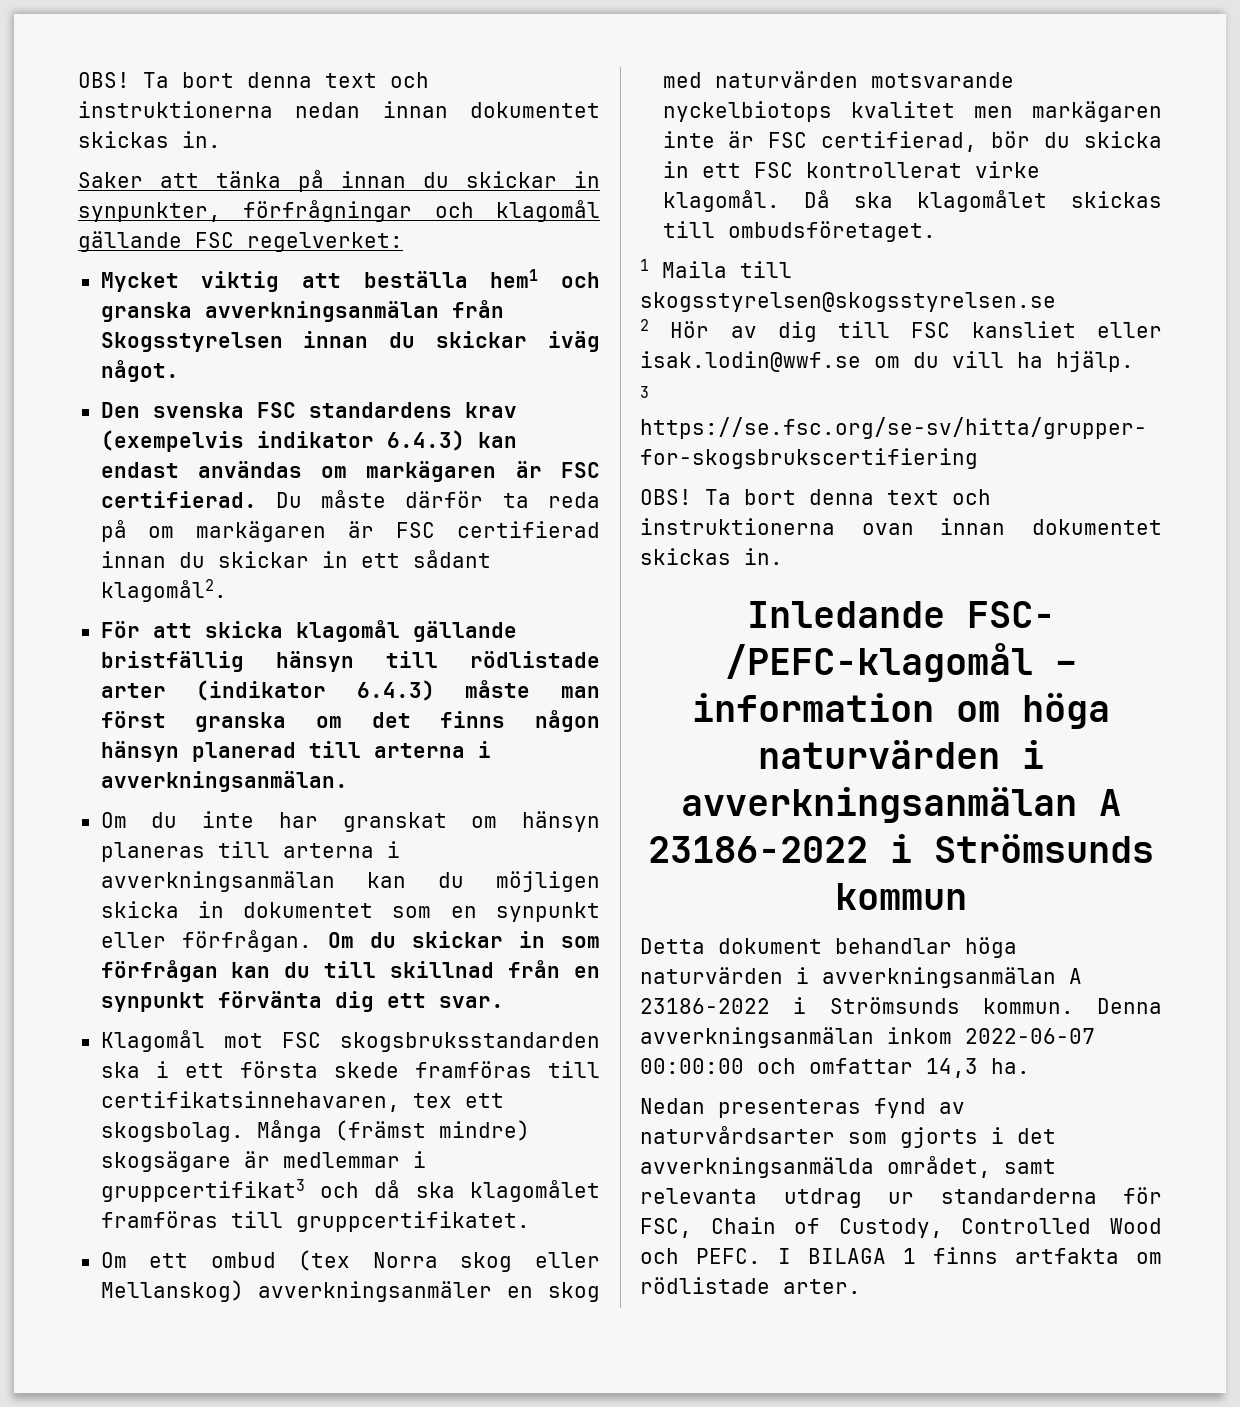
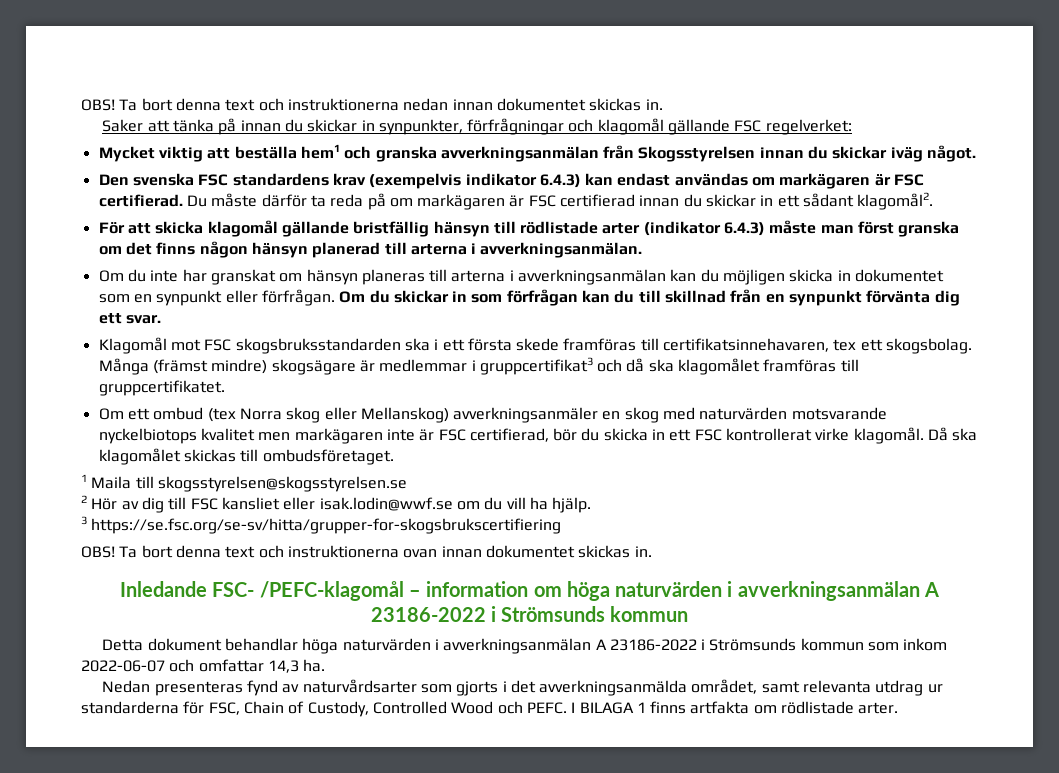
- Detta dokument behandlar höga naturvärden i avverkningsanmälan A 23186-2022 i Strömsunds kommun. Denna avverkningsanmälan inkom 2022-06-07 00:00:00 och omfattar 14,3 ha.
+ Detta dokument behandlar höga naturvärden i avverkningsanmälan A 23186-2022 i Strömsunds kommun som inkom 2022-06-07 och omfattar 14,3 ha.

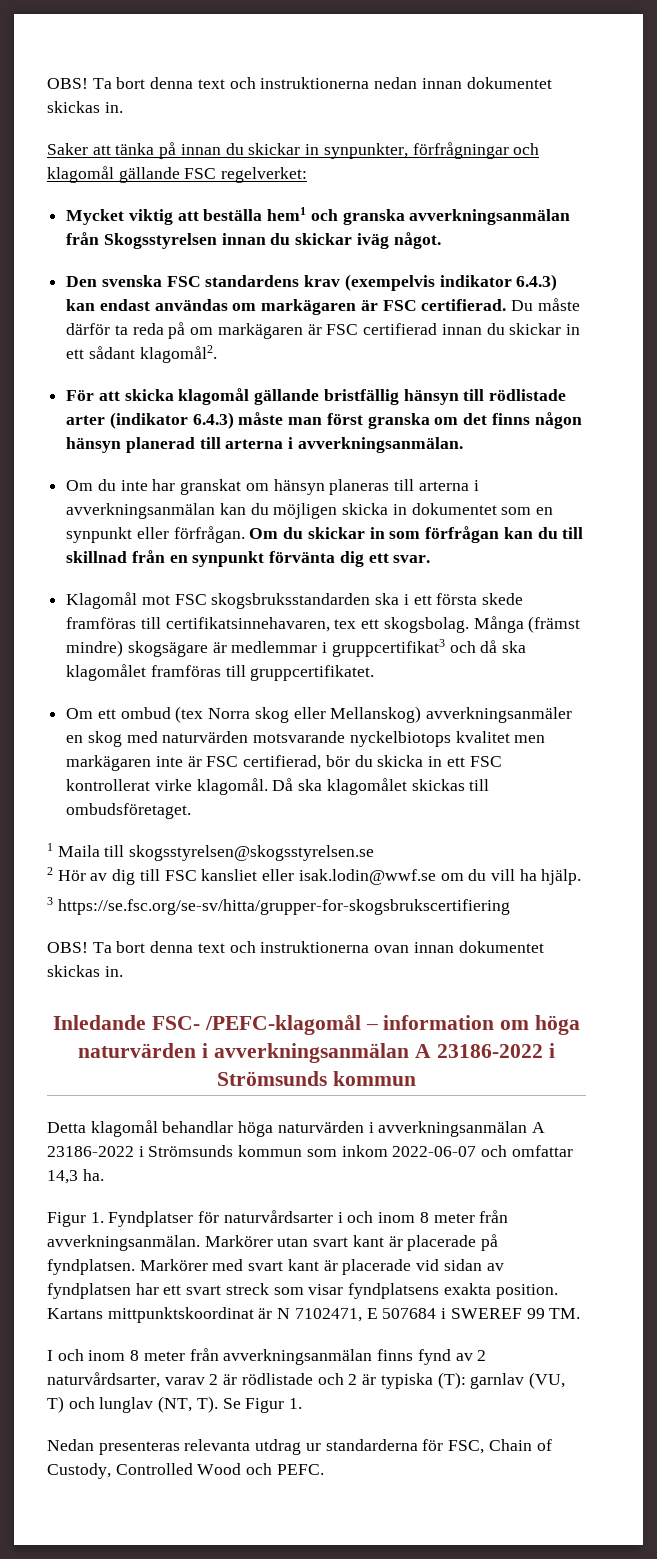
- Detta dokument behandlar höga naturvärden i avverkningsanmälan A 23186-2022 i Strömsunds kommun som inkom 2022-06-07 och omfattar 14,3 ha.
+ Detta klagomål behandlar höga naturvärden i avverkningsanmälan A 23186-2022 i Strömsunds kommun som inkom 2022-06-07 och omfattar 14,3 ha.
- Nedan presenteras fynd av naturvårdsarter som gjorts i det avverkningsanmälda området, samt relevanta utdrag ur standarderna för FSC, Chain of Custody, Controlled Wood och PEFC. I BILAGA 1 finns artfakta om rödlistade arter.
+ Figur 1. Fyndplatser för naturvårdsarter i och inom 8 meter från avverkningsanmälan. Markörer utan svart kant är placerade på fyndplatsen. Markörer med svart kant är placerade vid sidan av fyndplatsen har ett svart streck som visar fyndplatsens exakta position. Kartans mittpunktskoordinat är N 7102471, E 507684 i SWEREF 99 TM.
+ I och inom 8 meter från avverkningsanmälan finns fynd av 2 naturvårdsarter, varav 2 är rödlistade och 2 är typiska (T): garnlav (VU, T) och lunglav (NT, T). Se Figur 1.
+ Nedan presenteras relevanta utdrag ur standarderna för FSC, Chain of Custody, Controlled Wood och PEFC.

